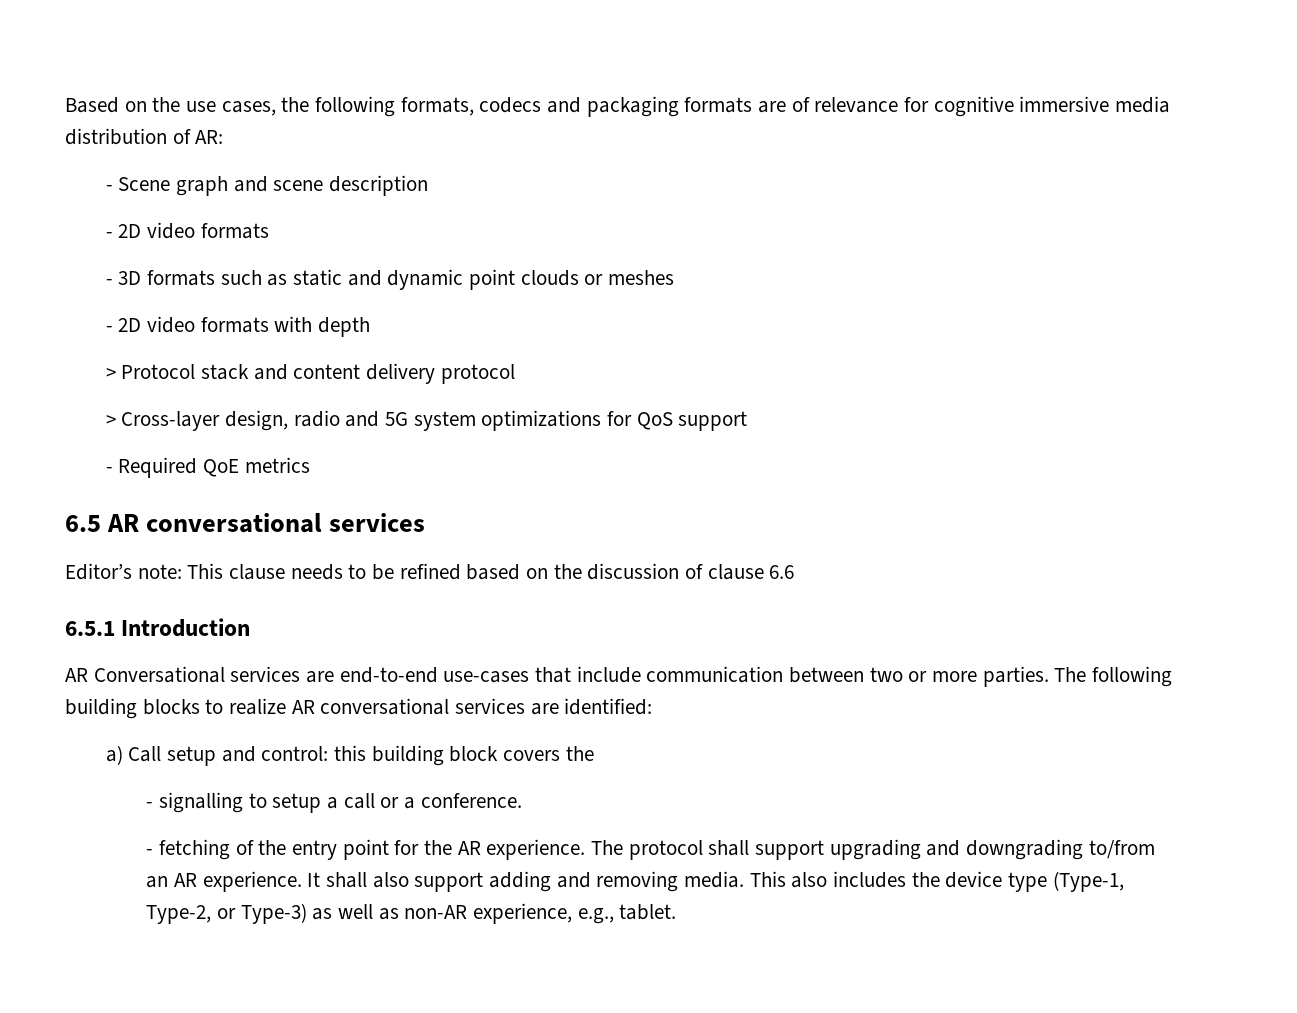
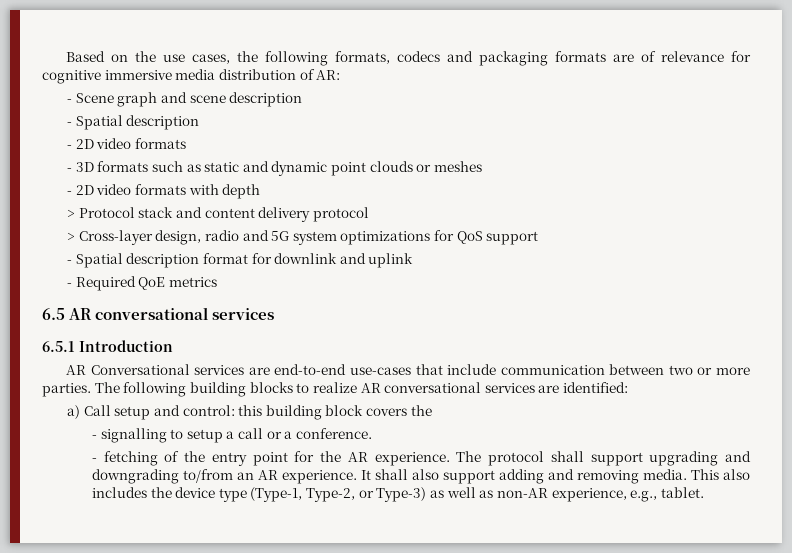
  - Scene graph and scene description
+ - Spatial description
+ - Spatial description format for downlink and uplink
- Editor’s note: This clause needs to be refined based on the discussion of clause 6.6

